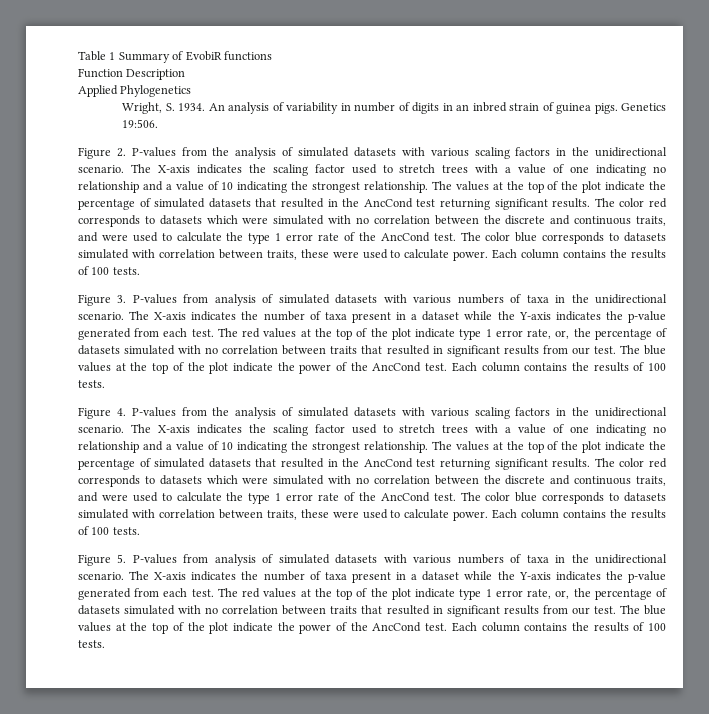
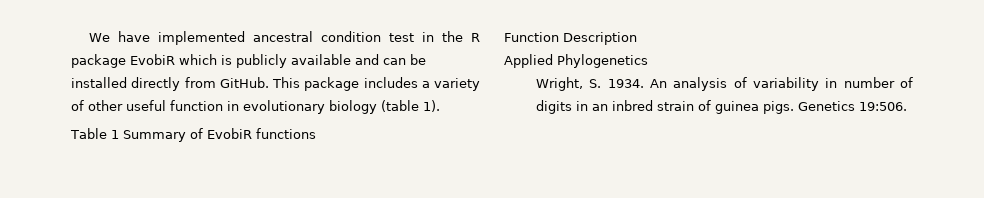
+ We have implemented ancestral condition test in the R package EvobiR which is publicly available and can be installed directly from GitHub. This package includes a variety of other useful function in evolutionary biology (table 1).
- Figure 2. P-values from the analysis of simulated datasets with various scaling factors in the unidirectional scenario. The X-axis indicates the scaling factor used to stretch trees with a value of one indicating no relationship and a value of 10 indicating the strongest relationship. The values at the top of the plot indicate the percentage of simulated datasets that resulted in the AncCond test returning significant results. The color red corresponds to datasets which were simulated with no correlation between the discrete and continuous traits, and were used to calculate the type 1 error rate of the AncCond test. The color blue corresponds to datasets simulated with correlation between traits, these were used to calculate power. Each column contains the results of 100 tests.
- Figure 3. P-values from analysis of simulated datasets with various numbers of taxa in the unidirectional scenario. The X-axis indicates the number of taxa present in a dataset while the Y-axis indicates the p-value generated from each test. The red values at the top of the plot indicate type 1 error rate, or, the percentage of datasets simulated with no correlation between traits that resulted in significant results from our test. The blue values at the top of the plot indicate the power of the AncCond test. Each column contains the results of 100 tests.
- Figure 4. P-values from the analysis of simulated datasets with various scaling factors in the unidirectional scenario. The X-axis indicates the scaling factor used to stretch trees with a value of one indicating no relationship and a value of 10 indicating the strongest relationship. The values at the top of the plot indicate the percentage of simulated datasets that resulted in the AncCond test returning significant results. The color red corresponds to datasets which were simulated with no correlation between the discrete and continuous traits, and were used to calculate the type 1 error rate of the AncCond test. The color blue corresponds to datasets simulated with correlation between traits, these were used to calculate power. Each column contains the results of 100 tests.
- Figure 5. P-values from analysis of simulated datasets with various numbers of taxa in the unidirectional scenario. The X-axis indicates the number of taxa present in a dataset while the Y-axis indicates the p-value generated from each test. The red values at the top of the plot indicate type 1 error rate, or, the percentage of datasets simulated with no correlation between traits that resulted in significant results from our test. The blue values at the top of the plot indicate the power of the AncCond test. Each column contains the results of 100 tests.

